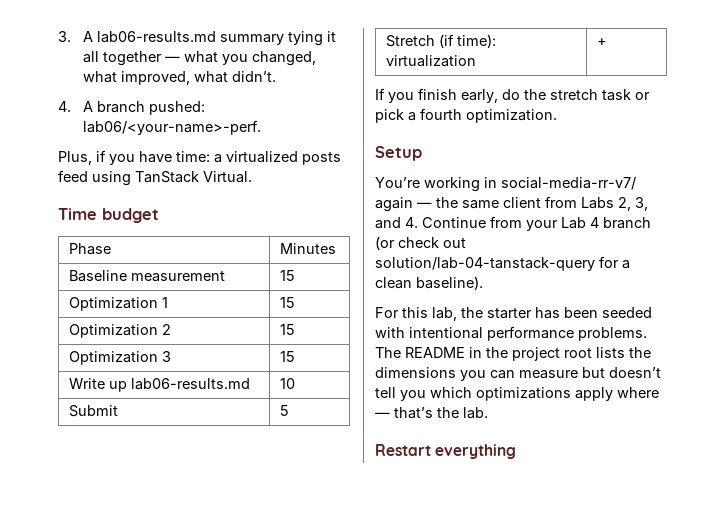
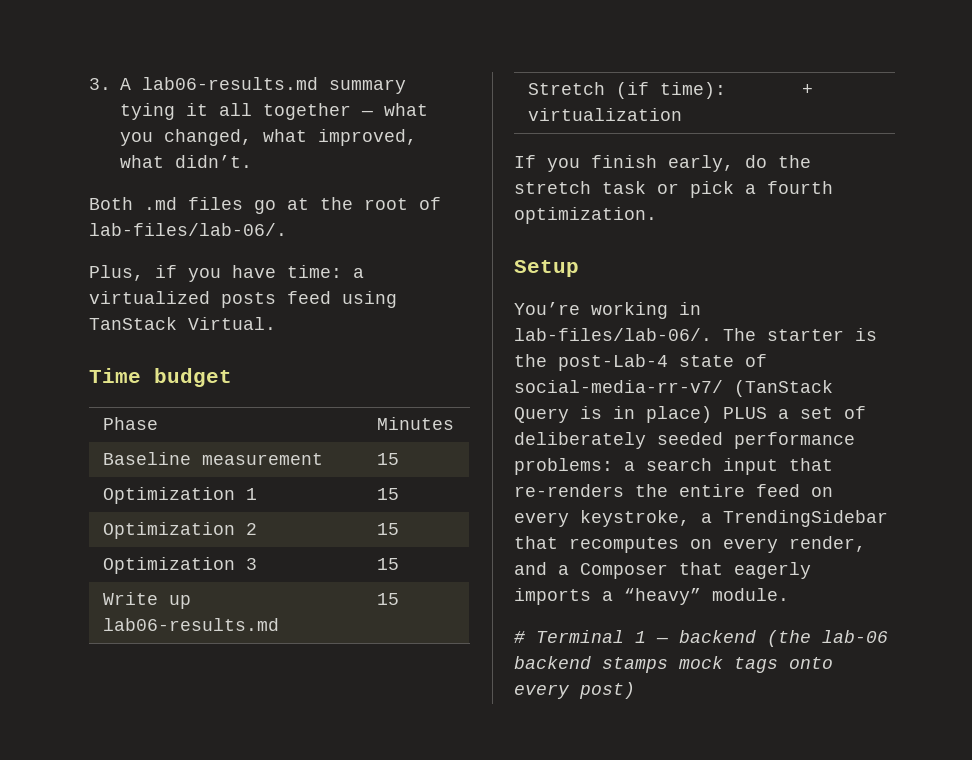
- 4. A branch pushed: lab06/<your-name>-perf.
+ Both .md files go at the root of lab-files/lab-06/.
- Write up lab06-results.md | 10
- Submit | 5
+ Write up lab06-results.md | 15
- You’re working in social-media-rr-v7/ again — the same client from Labs 2, 3, and 4. Continue from your Lab 4 branch (or check out solution/lab-04-tanstack-query for a clean baseline).
- For this lab, the starter has been seeded with intentional performance problems. The README in the project root lists the dimensions you can measure but doesn’t tell you which optimizations apply where — that’s the lab.
- Restart everything
+ You’re working in lab-files/lab-06/. The starter is the post-Lab-4 state of social-media-rr-v7/ (TanStack Query is in place) PLUS a set of deliberately seeded performance problems: a search input that re-renders the entire feed on every keystroke, a TrendingSidebar that recomputes on every render, and a Composer that eagerly imports a “heavy” module.
+ # Terminal 1 — backend (the lab-06 backend stamps mock tags onto every post)

